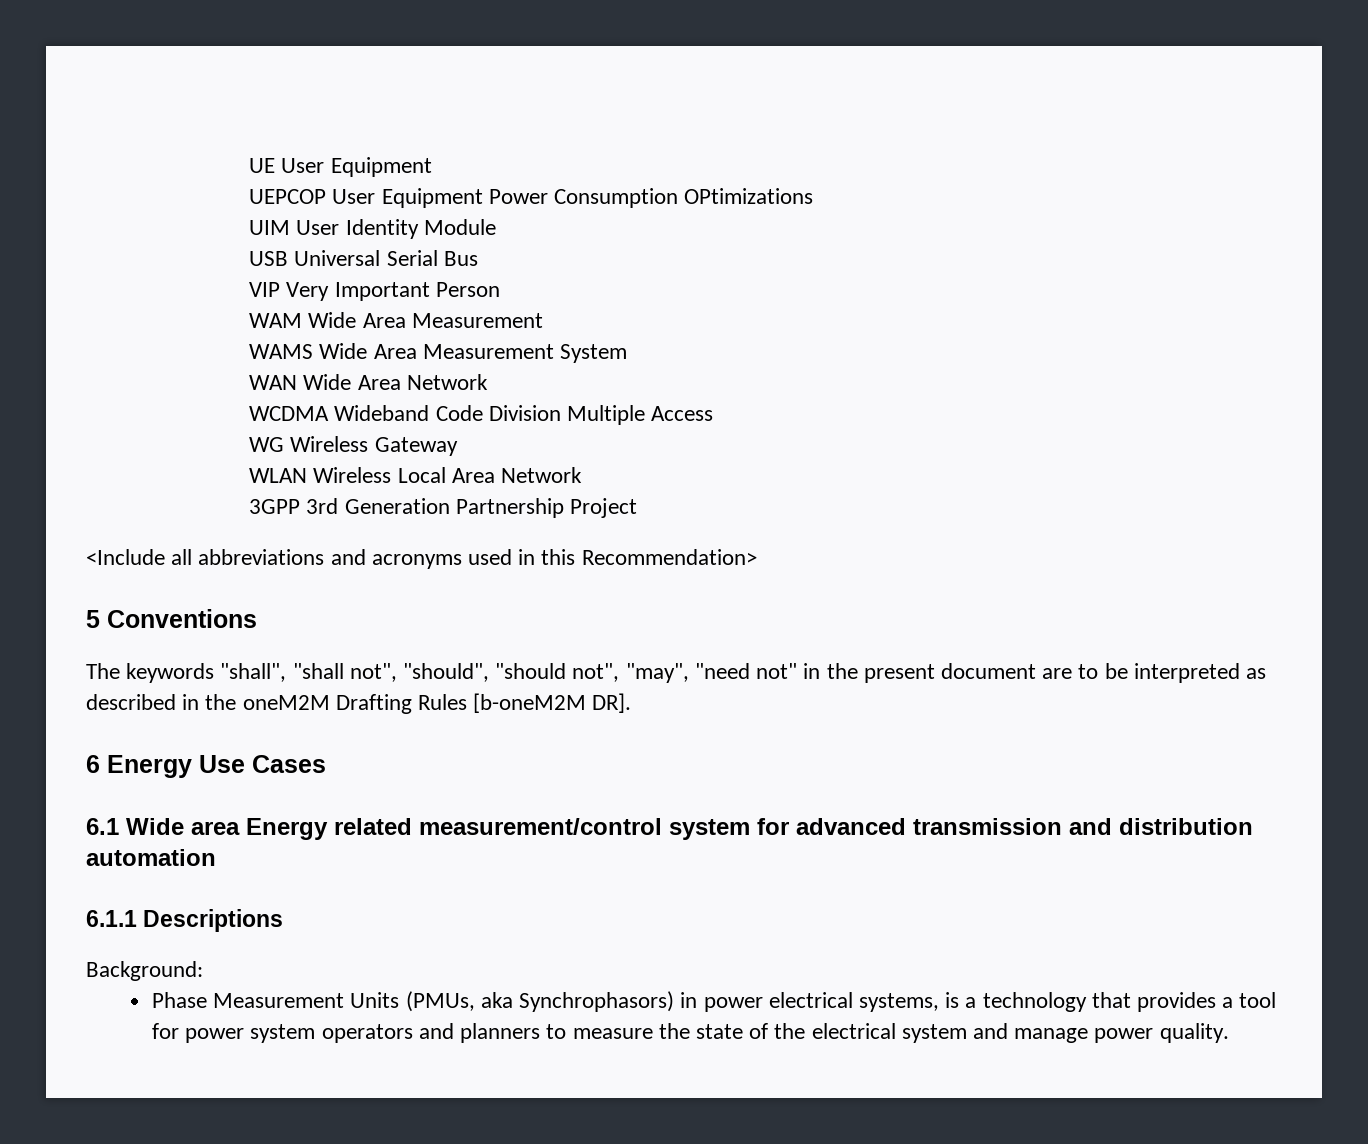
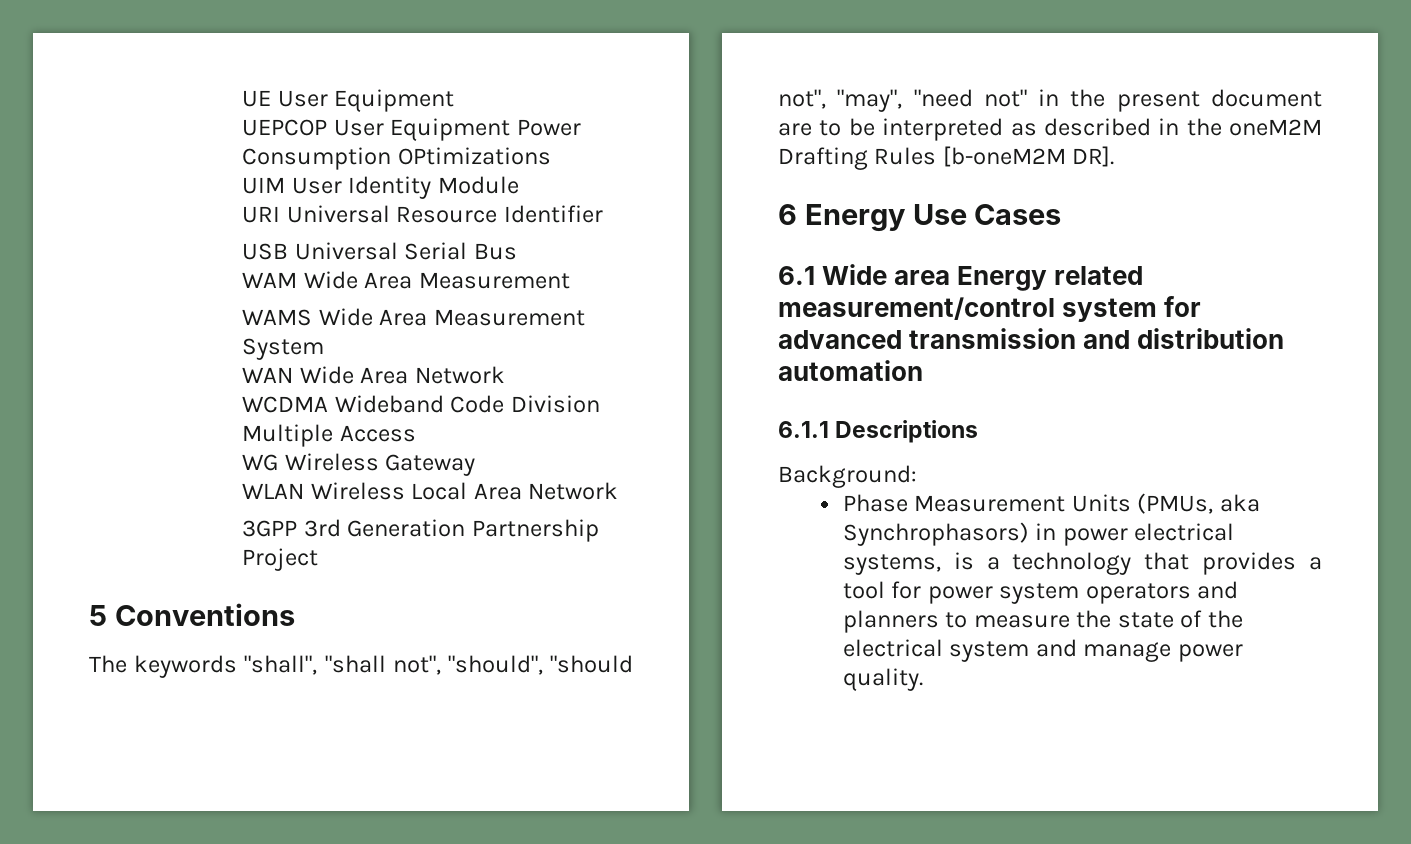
+ URI Universal Resource Identifier
- VIP Very Important Person
- <Include all abbreviations and acronyms used in this Recommendation>

